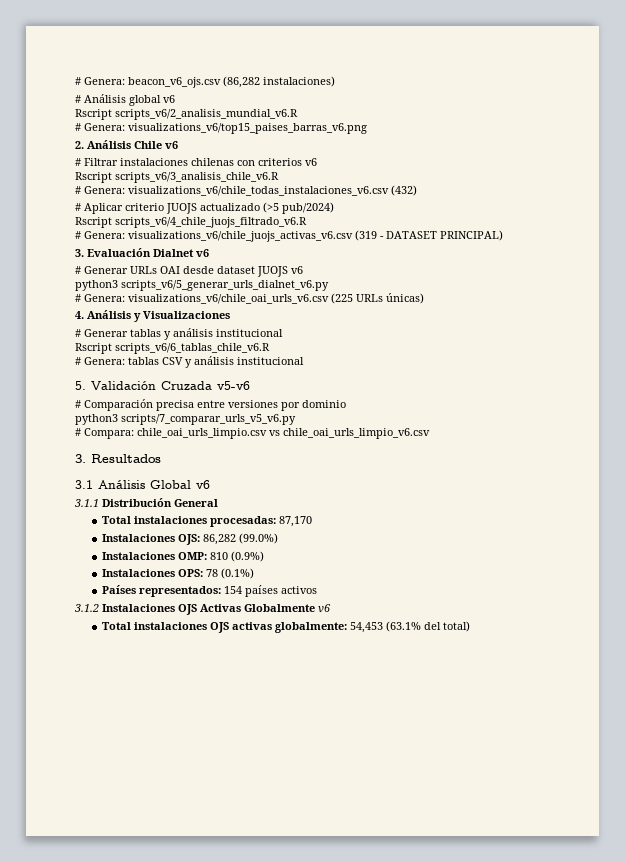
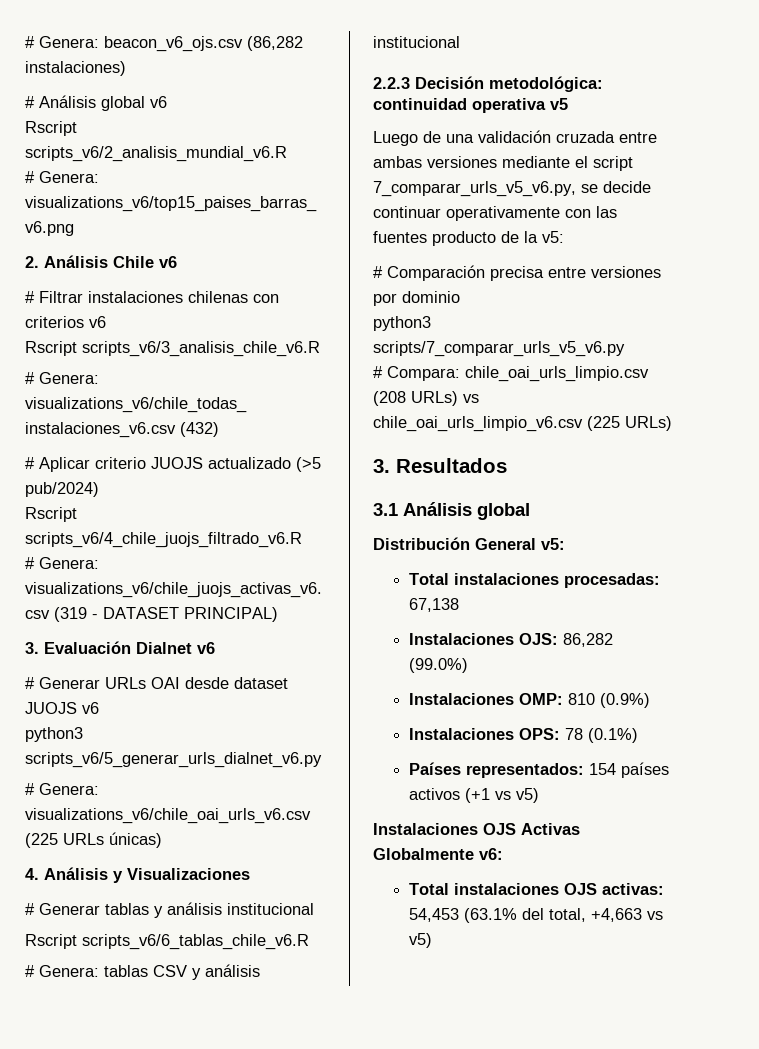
- 5. Validación Cruzada v5-v6
+ 2.2.3 Decisión metodológica: continuidad operativa v5
+ Luego de una validación cruzada entre ambas versiones mediante el script 7_comparar_urls_v5_v6.py, se decide continuar operativamente con las fuentes producto de la v5:
- # Compara: chile_oai_urls_limpio.csv vs chile_oai_urls_limpio_v6.csv
+ # Compara: chile_oai_urls_limpio.csv (208 URLs) vs chile_oai_urls_limpio_v6.csv (225 URLs)
- 3.1 Análisis Global v6
- 3.1.1 Distribución General
+ 3.1 Análisis global
+ Distribución General v5:
- Total instalaciones procesadas: 87,170
+ Total instalaciones procesadas: 67,138
- Países representados: 154 países activos
- 3.1.2 Instalaciones OJS Activas Globalmente v6
+ Países representados: 154 países activos (+1 vs v5)
+ Instalaciones OJS Activas Globalmente v6:
- Total instalaciones OJS activas globalmente: 54,453 (63.1% del total)
+ Total instalaciones OJS activas: 54,453 (63.1% del total, +4,663 vs v5)

